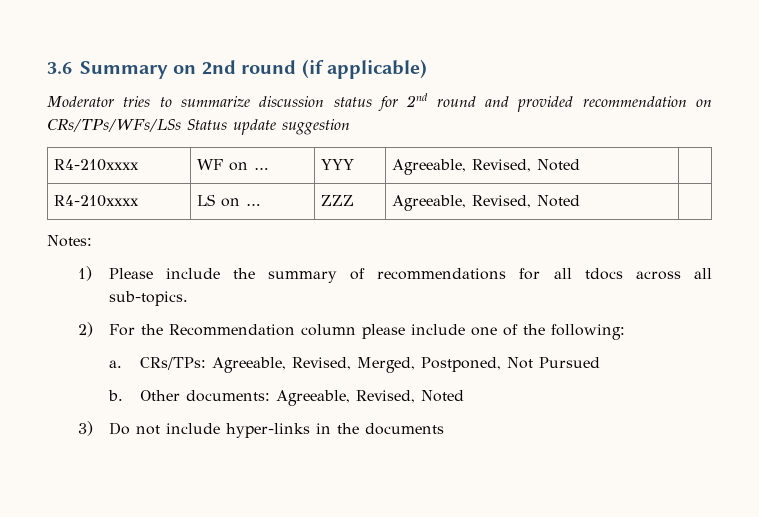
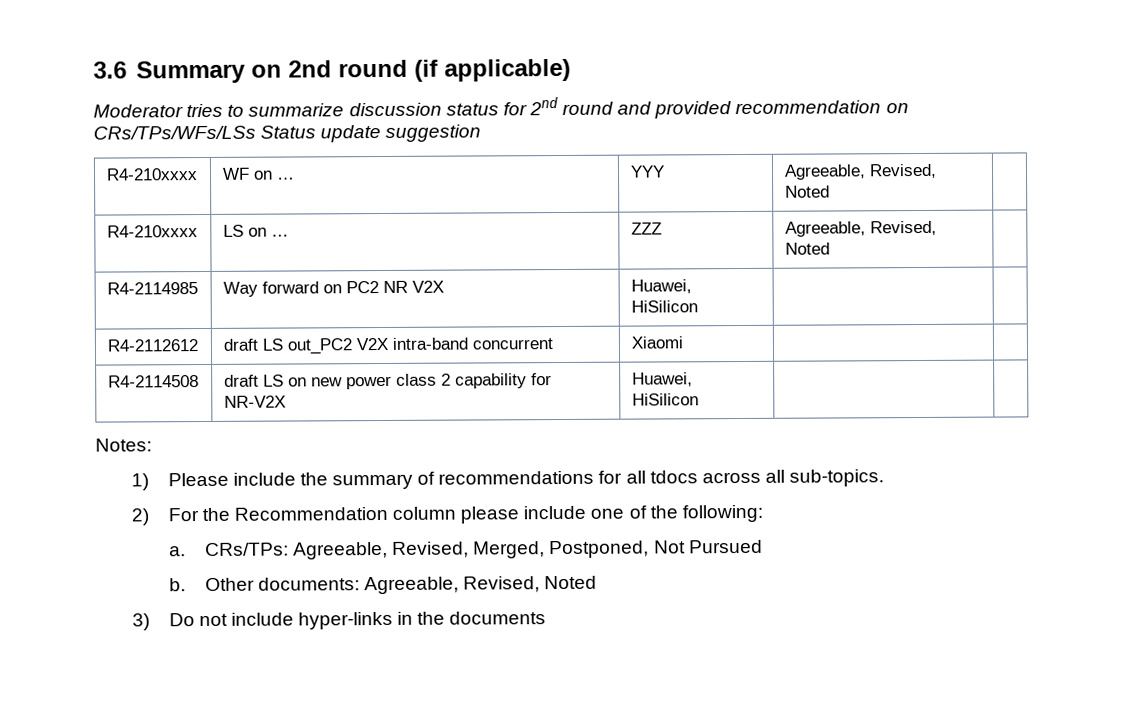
+ R4-2114985 | Way forward on PC2 NR V2X | Huawei, HiSilicon | |
+ R4-2112612 | draft LS out_PC2 V2X intra-band concurrent | Xiaomi | |
+ R4-2114508 | draft LS on new power class 2 capability for NR-V2X | Huawei, HiSilicon | |

